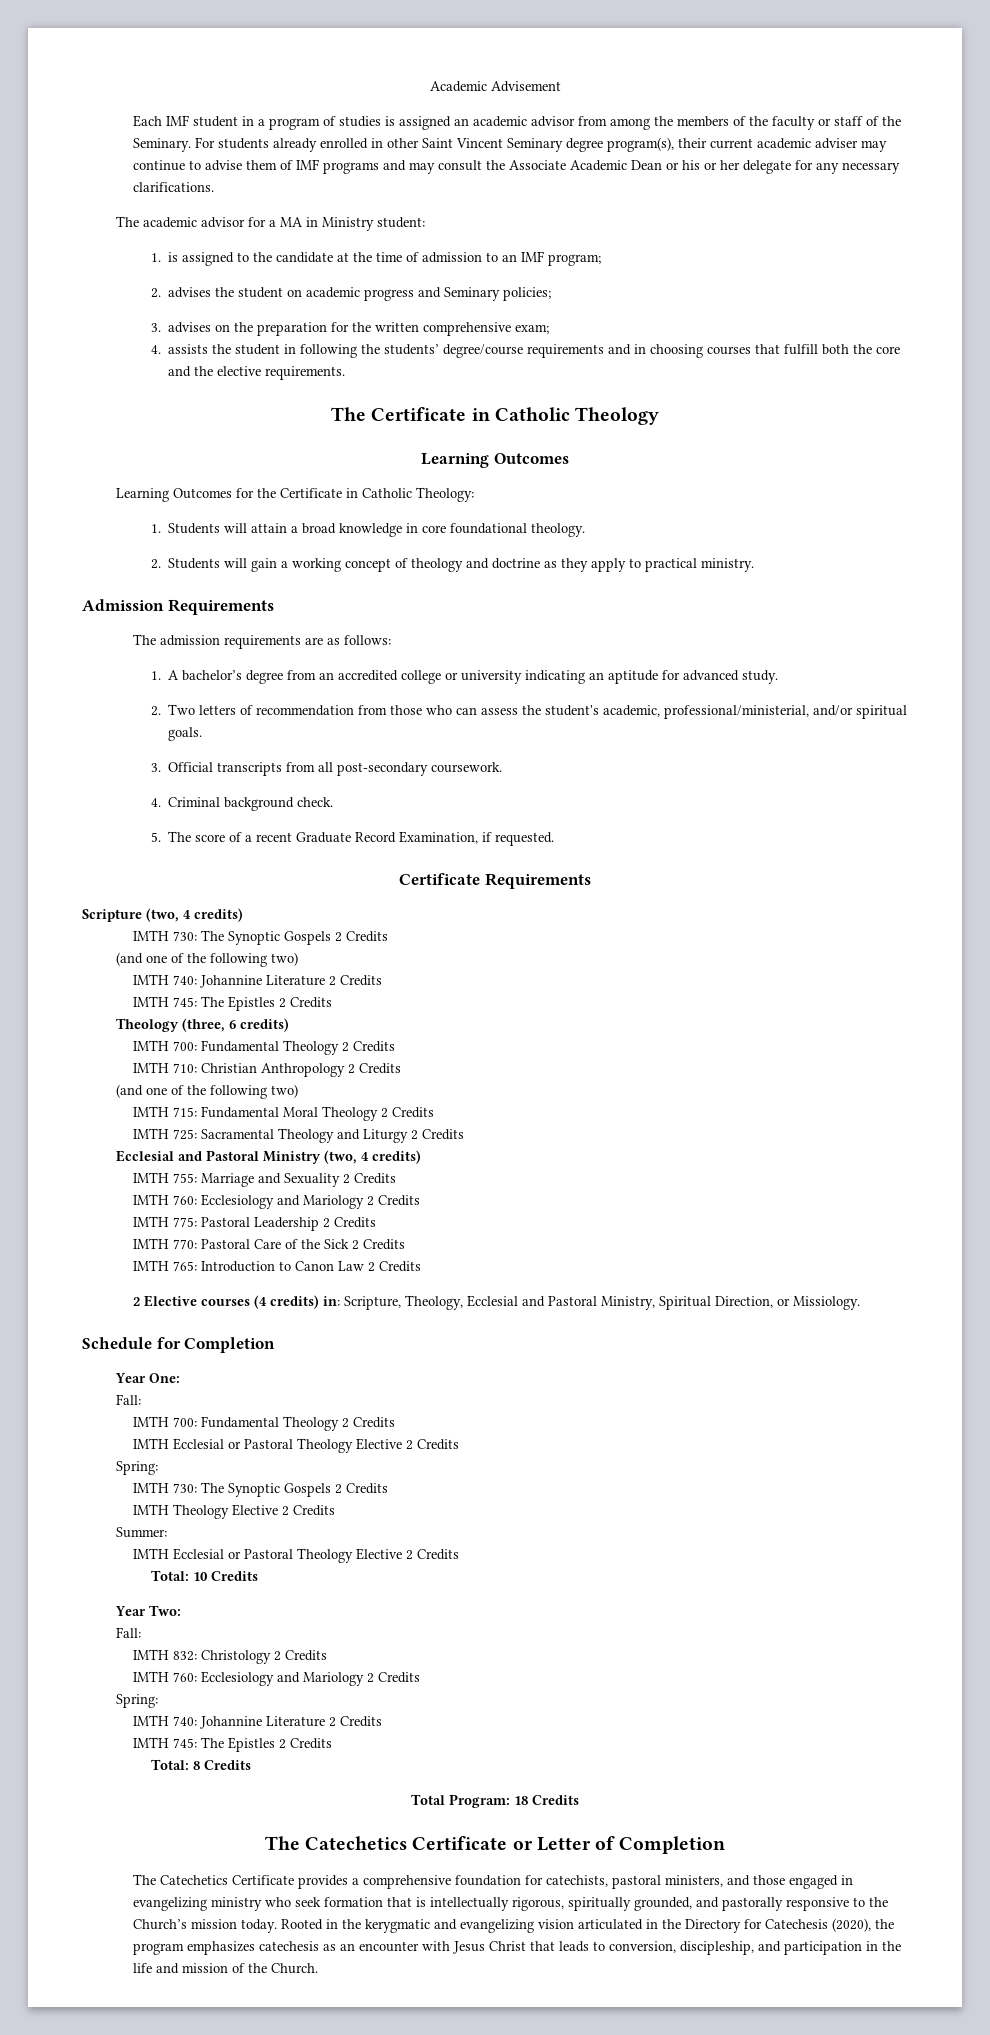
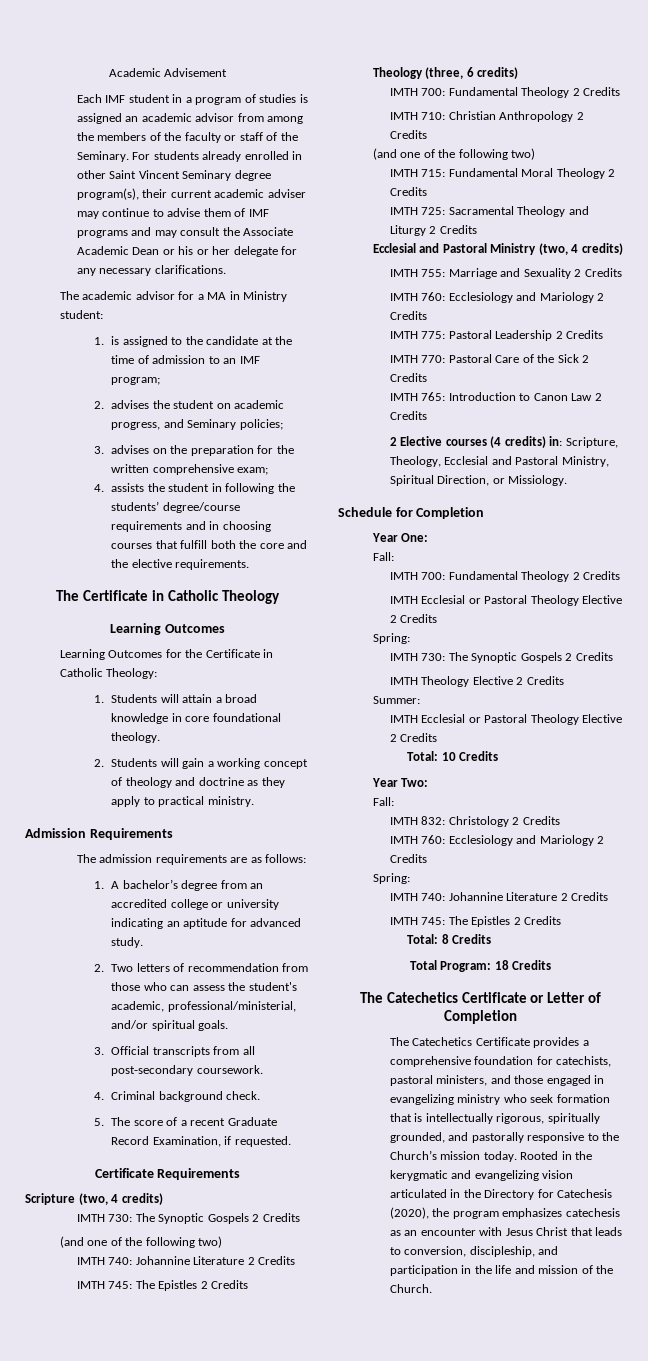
- 2. advises the student on academic progress and Seminary policies;
+ 2. advises the student on academic progress, and Seminary policies;

